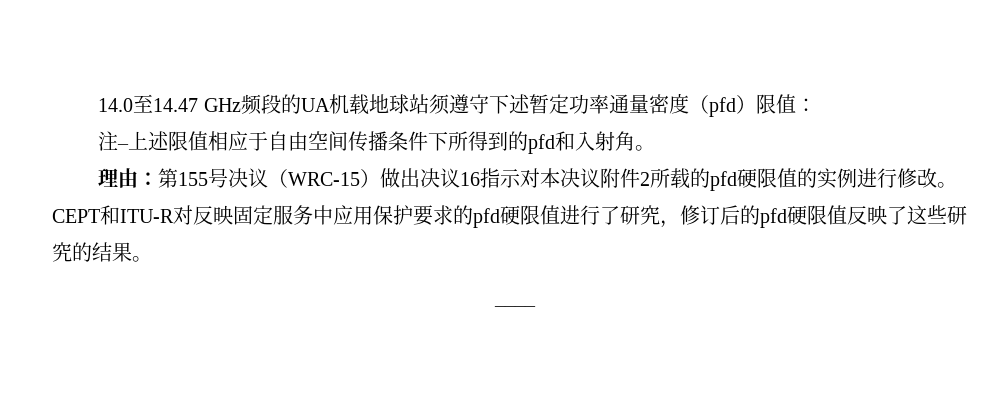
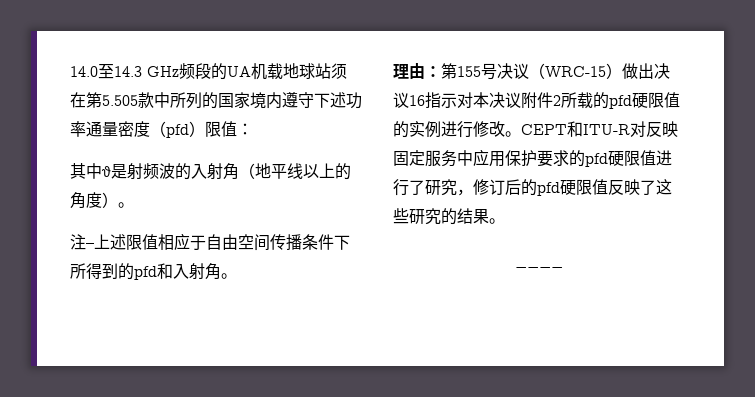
- 14.0至14.47 GHz频段的UA机载地球站须遵守下述暂定功率通量密度（pfd）限值：
+ 14.0至14.3 GHz频段的UA机载地球站须在第5.505款中所列的国家境内遵守下述功率通量密度（pfd）限值：
+ 其中θ是射频波的入射角（地平线以上的角度）。

